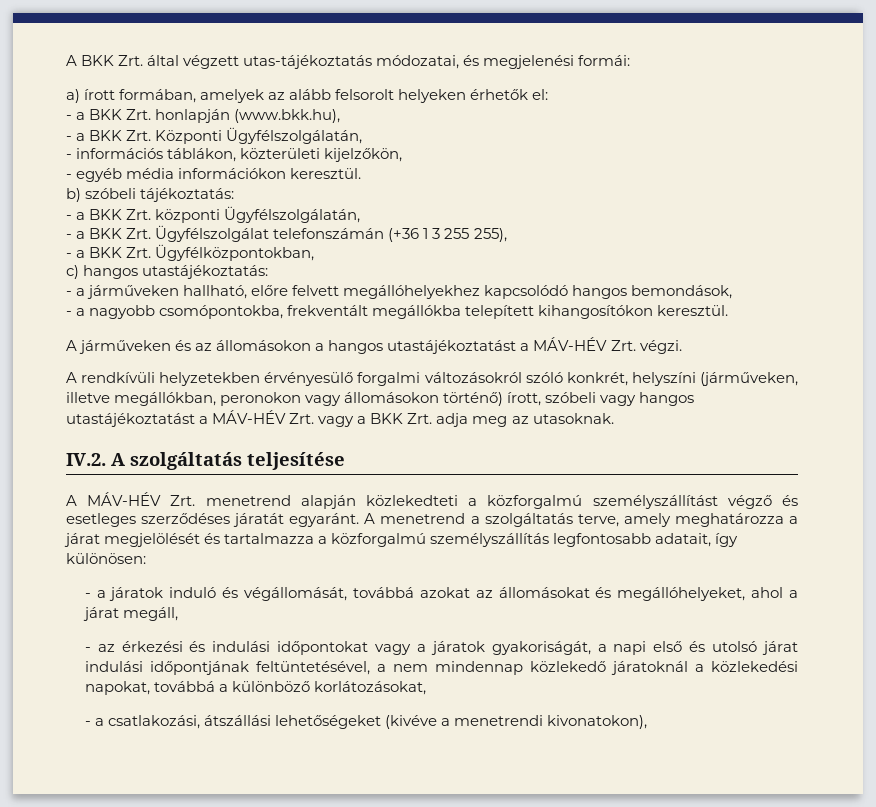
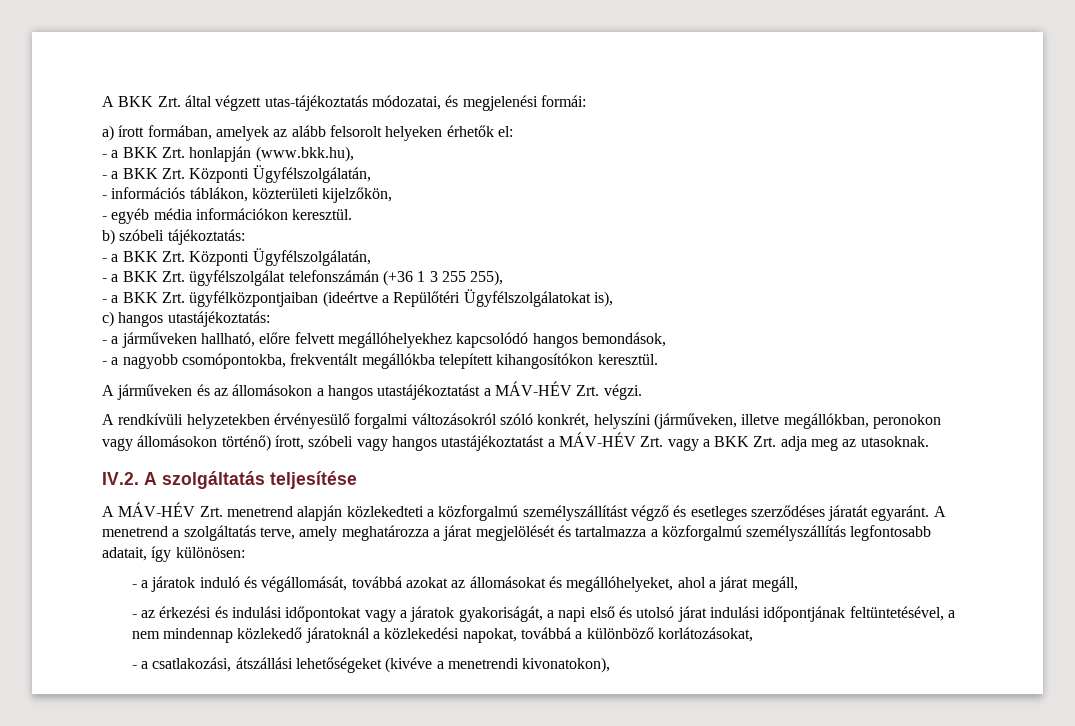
  b) szóbeli tájékoztatás:
- - a BKK Zrt. központi Ügyfélszolgálatán,
+ - a BKK Zrt. Központi Ügyfélszolgálatán,
- - a BKK Zrt. Ügyfélszolgálat telefonszámán (+36 1 3 255 255),
+ - a BKK Zrt. ügyfélszolgálat telefonszámán (+36 1 3 255 255),
- - a BKK Zrt. Ügyfélközpontokban,
+ - a BKK Zrt. ügyfélközpontjaiban (ideértve a Repülőtéri Ügyfélszolgálatokat is),

